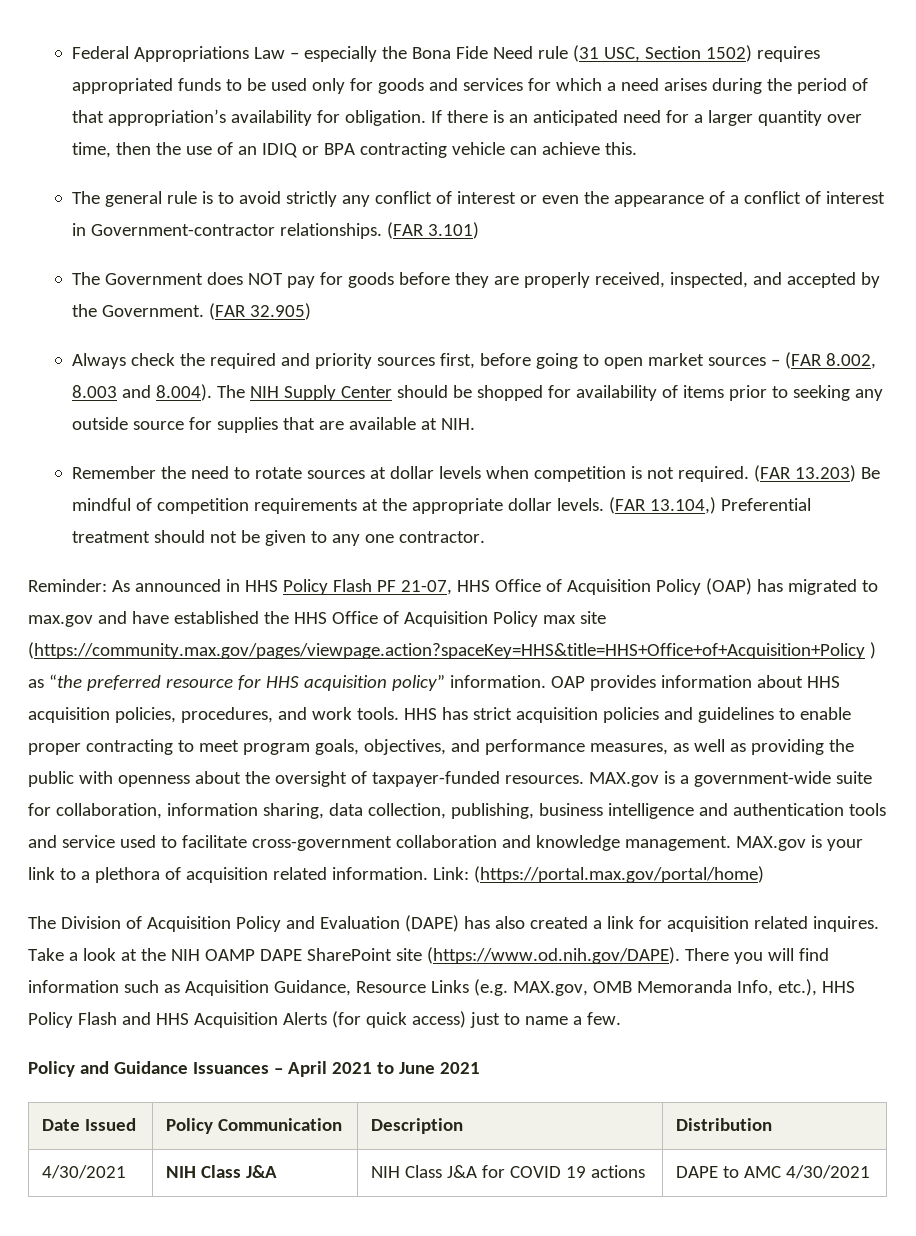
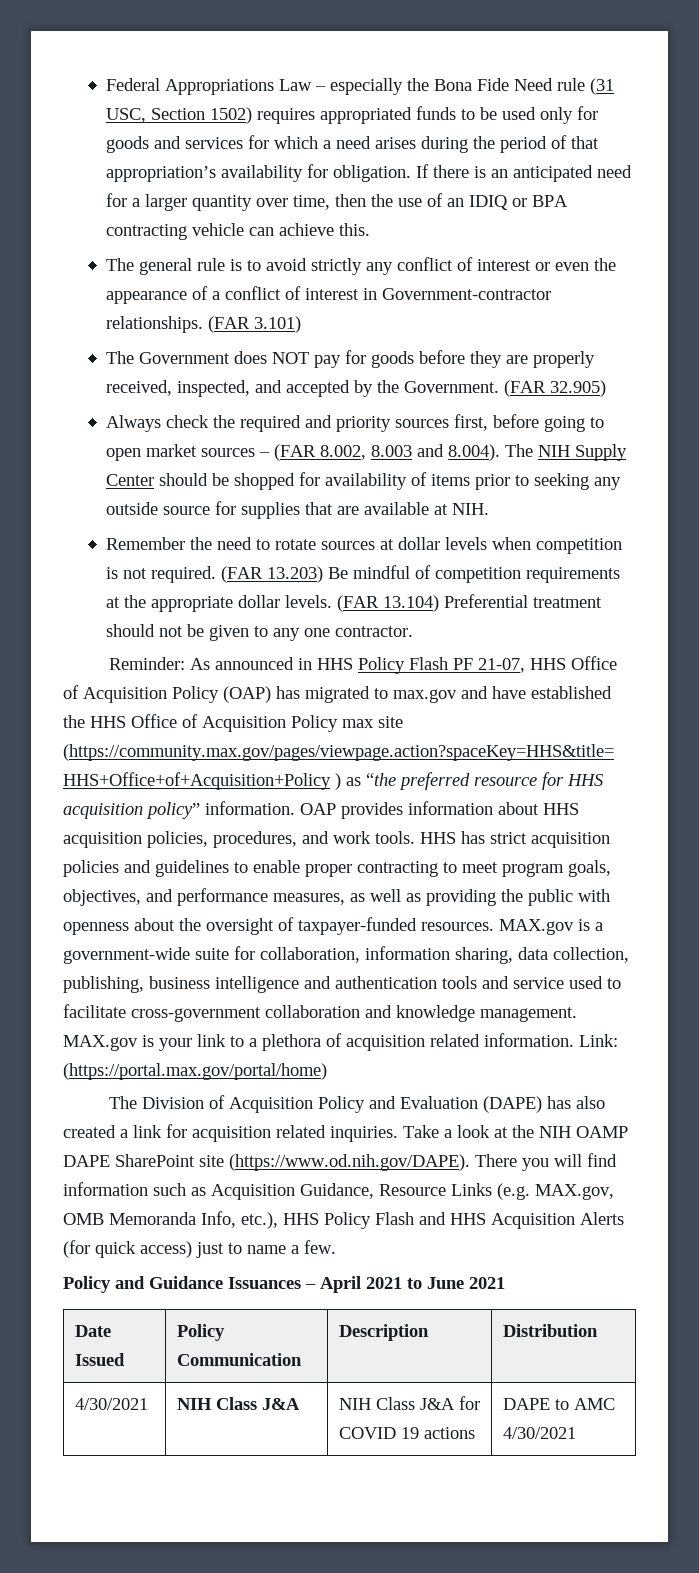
- (FAR 13.104,) Preferential treatment should not be given to any one contractor.
+ (FAR 13.104) Preferential treatment should not be given to any one contractor.
- The Division of Acquisition Policy and Evaluation (DAPE) has also created a link for acquisition related inquires.
+ The Division of Acquisition Policy and Evaluation (DAPE) has also created a link for acquisition related inquiries.

